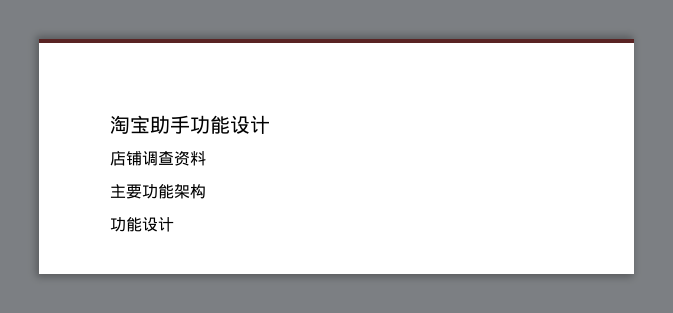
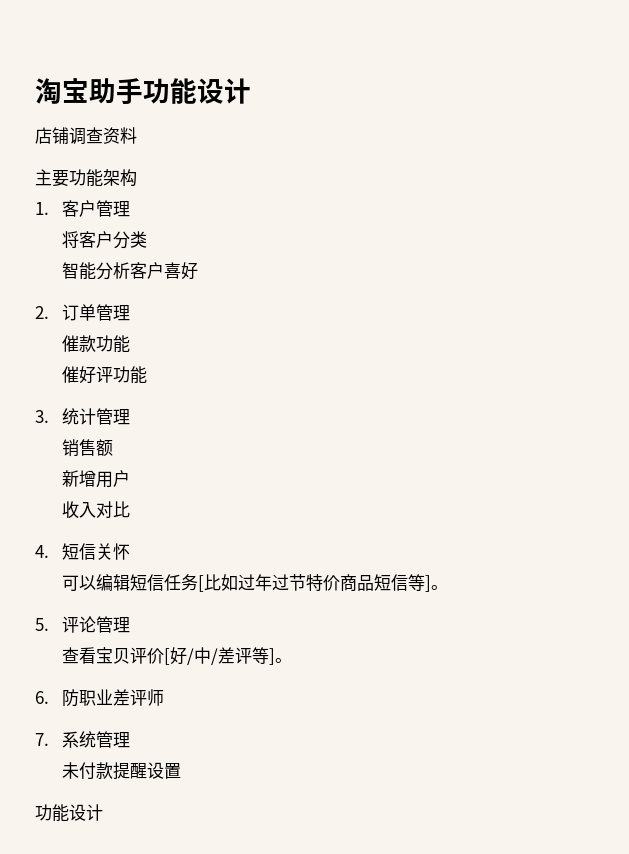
+ 1.客户管理
+ 将客户分类
+ 智能分析客户喜好
+ 2.订单管理
+ 催款功能
+ 催好评功能
+ 3.统计管理
+ 销售额
+ 新增用户
+ 收入对比
+ 4.短信关怀
+ 可以编辑短信任务[比如过年过节特价商品短信等]。
+ 5.评论管理
+ 查看宝贝评价[好/中/差评等]。
+ 6.防职业差评师
+ 7.系统管理
+ 未付款提醒设置

